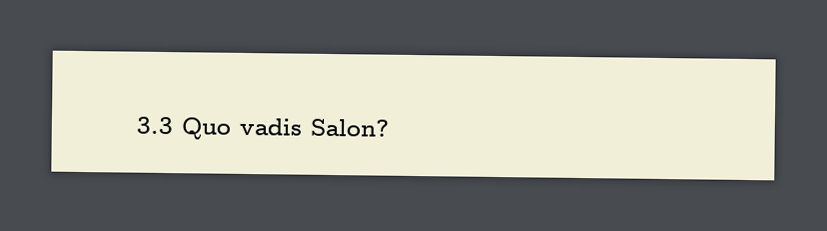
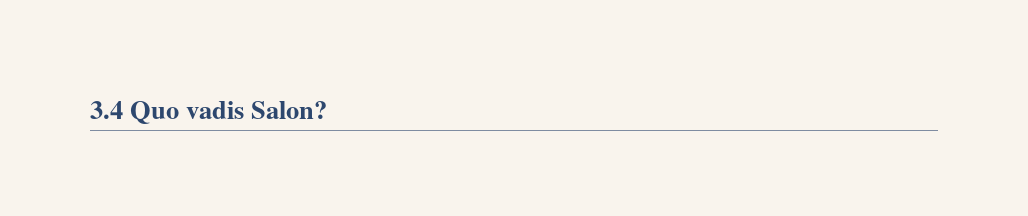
- 3.3 Quo vadis Salon?
+ 3.4 Quo vadis Salon?

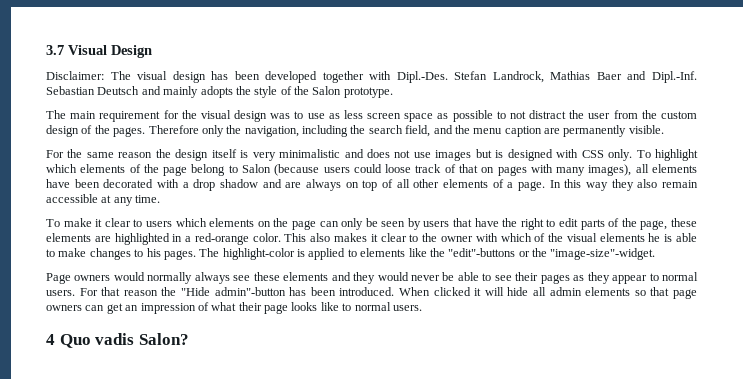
- 3.4 Quo vadis Salon?
+ 3.7 Visual Design
+ Disclaimer: The visual design has been developed together with Dipl.-Des. Stefan Landrock, Mathias Baer and Dipl.-Inf. Sebastian Deutsch and mainly adopts the style of the Salon prototype.
+ The main requirement for the visual design was to use as less screen space as possible to not distract the user from the custom design of the pages. Therefore only the navigation, including the search field, and the menu caption are permanently visible.
+ For the same reason the design itself is very minimalistic and does not use images but is designed with CSS only. To highlight which elements of the page belong to Salon (because users could loose track of that on pages with many images), all elements have been decorated with a drop shadow and are always on top of all other elements of a page. In this way they also remain accessible at any time.
+ To make it clear to users which elements on the page can only be seen by users that have the right to edit parts of the page, these elements are highlighted in a red-orange color. This also makes it clear to the owner with which of the visual elements he is able to make changes to his pages. The highlight-color is applied to elements like the "edit"-buttons or the "image-size"-widget.
+ Page owners would normally always see these elements and they would never be able to see their pages as they appear to normal users. For that reason the "Hide admin"-button has been introduced. When clicked it will hide all admin elements so that page owners can get an impression of what their page looks like to normal users.
+ 4 Quo vadis Salon?

